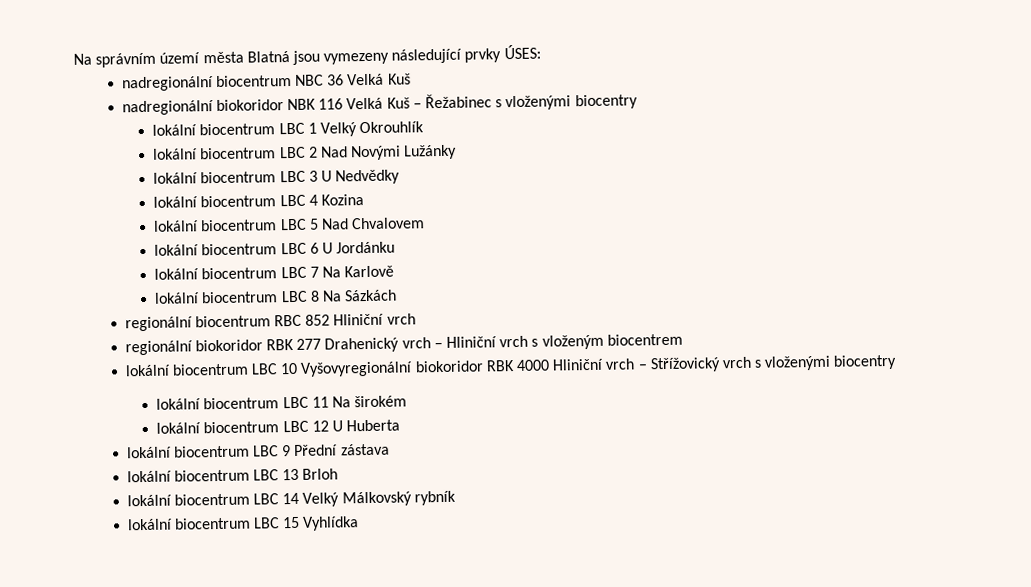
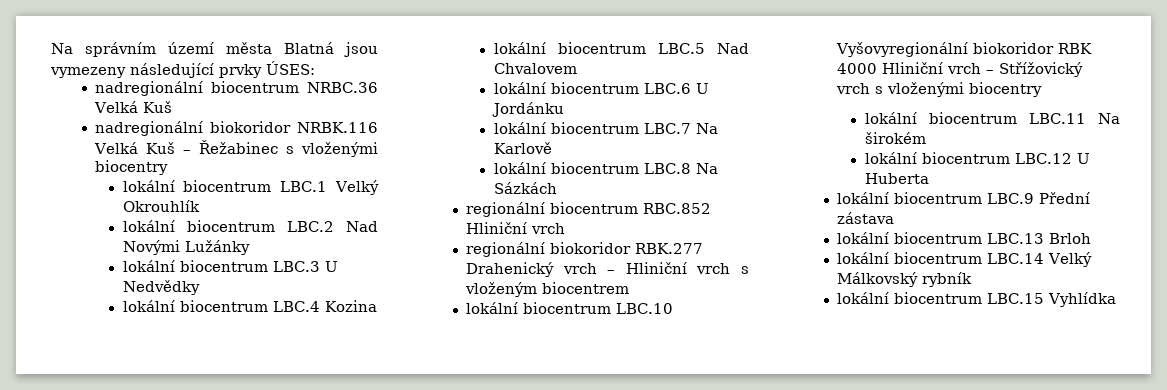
- nadregionální biocentrum NBC 36 Velká Kuš
+ nadregionální biocentrum NRBC.36 Velká Kuš
- nadregionální biokoridor NBK 116 Velká Kuš – Řežabinec s vloženými biocentry
+ nadregionální biokoridor NRBK.116 Velká Kuš – Řežabinec s vloženými biocentry
- lokální biocentrum LBC 1 Velký Okrouhlík
+ lokální biocentrum LBC.1 Velký Okrouhlík
- lokální biocentrum LBC 2 Nad Novými Lužánky
+ lokální biocentrum LBC.2 Nad Novými Lužánky
- lokální biocentrum LBC 3 U Nedvědky
+ lokální biocentrum LBC.3 U Nedvědky
- lokální biocentrum LBC 4 Kozina
+ lokální biocentrum LBC.4 Kozina
- lokální biocentrum LBC 5 Nad Chvalovem
+ lokální biocentrum LBC.5 Nad Chvalovem
- lokální biocentrum LBC 6 U Jordánku
+ lokální biocentrum LBC.6 U Jordánku
- lokální biocentrum LBC 7 Na Karlově
+ lokální biocentrum LBC.7 Na Karlově
- lokální biocentrum LBC 8 Na Sázkách
+ lokální biocentrum LBC.8 Na Sázkách
- regionální biocentrum RBC 852 Hliniční vrch
+ regionální biocentrum RBC.852 Hliniční vrch
- regionální biokoridor RBK 277 Drahenický vrch – Hliniční vrch s vloženým biocentrem
+ regionální biokoridor RBK.277 Drahenický vrch – Hliniční vrch s vloženým biocentrem
- lokální biocentrum LBC 10 Vyšovyregionální biokoridor RBK 4000 Hliniční vrch – Střížovický vrch s vloženými biocentry
+ lokální biocentrum LBC.10 Vyšovyregionální biokoridor RBK 4000 Hliniční vrch – Střížovický vrch s vloženými biocentry
- lokální biocentrum LBC 11 Na širokém
+ lokální biocentrum LBC.11 Na širokém
- lokální biocentrum LBC 12 U Huberta
+ lokální biocentrum LBC.12 U Huberta
- lokální biocentrum LBC 9 Přední zástava
+ lokální biocentrum LBC.9 Přední zástava
- lokální biocentrum LBC 13 Brloh
+ lokální biocentrum LBC.13 Brloh
- lokální biocentrum LBC 14 Velký Málkovský rybník
+ lokální biocentrum LBC.14 Velký Málkovský rybník
- lokální biocentrum LBC 15 Vyhlídka
+ lokální biocentrum LBC.15 Vyhlídka

